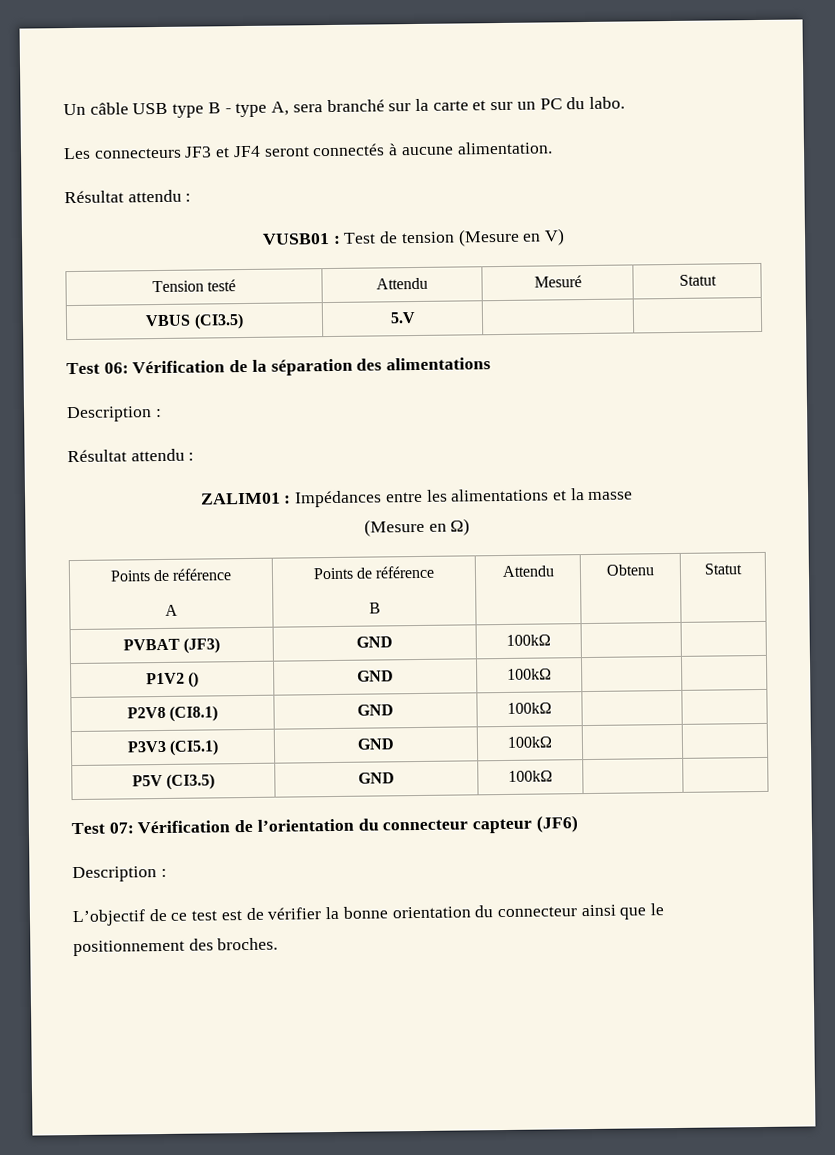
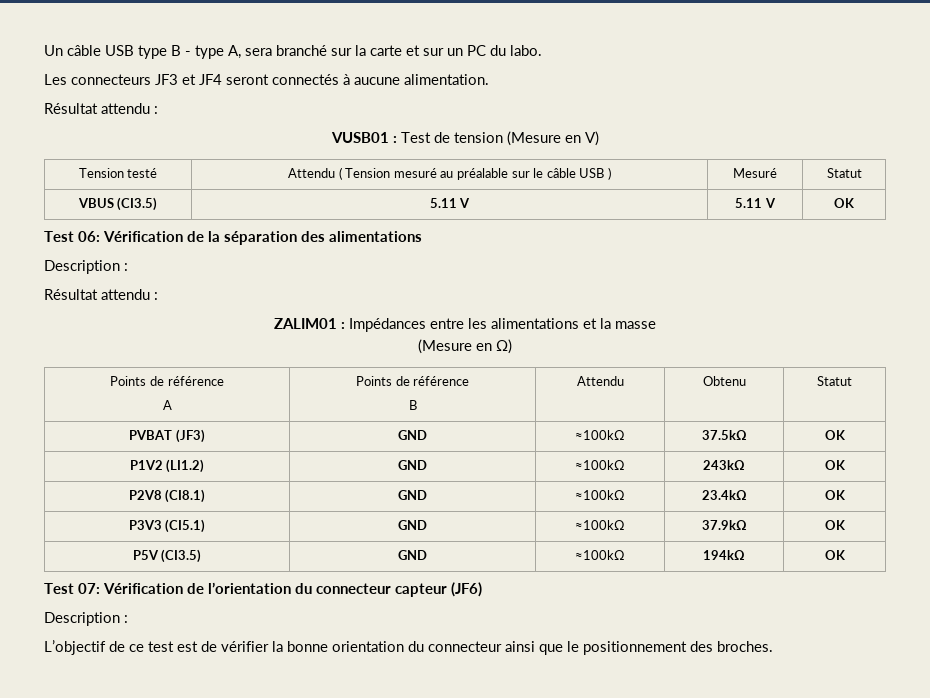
- Tension testé | Attendu | Mesuré | Statut
+ Tension testé | Attendu ( Tension mesuré au préalable sur le câble USB ) | Mesuré | Statut
- VBUS (CI3.5) | 5.V | |
+ VBUS (CI3.5) | 5.11 V | 5.11 V | OK
- PVBAT (JF3) | GND | 100kΩ | |
+ PVBAT (JF3) | GND | ≈100kΩ | 37.5kΩ | OK
- P1V2 () | GND | 100kΩ | |
+ P1V2 (LI1.2) | GND | ≈100kΩ | 243kΩ | OK
- P2V8 (CI8.1) | GND | 100kΩ | |
+ P2V8 (CI8.1) | GND | ≈100kΩ | 23.4kΩ | OK
- P3V3 (CI5.1) | GND | 100kΩ | |
+ P3V3 (CI5.1) | GND | ≈100kΩ | 37.9kΩ | OK
- P5V (CI3.5) | GND | 100kΩ | |
+ P5V (CI3.5) | GND | ≈100kΩ | 194kΩ | OK

